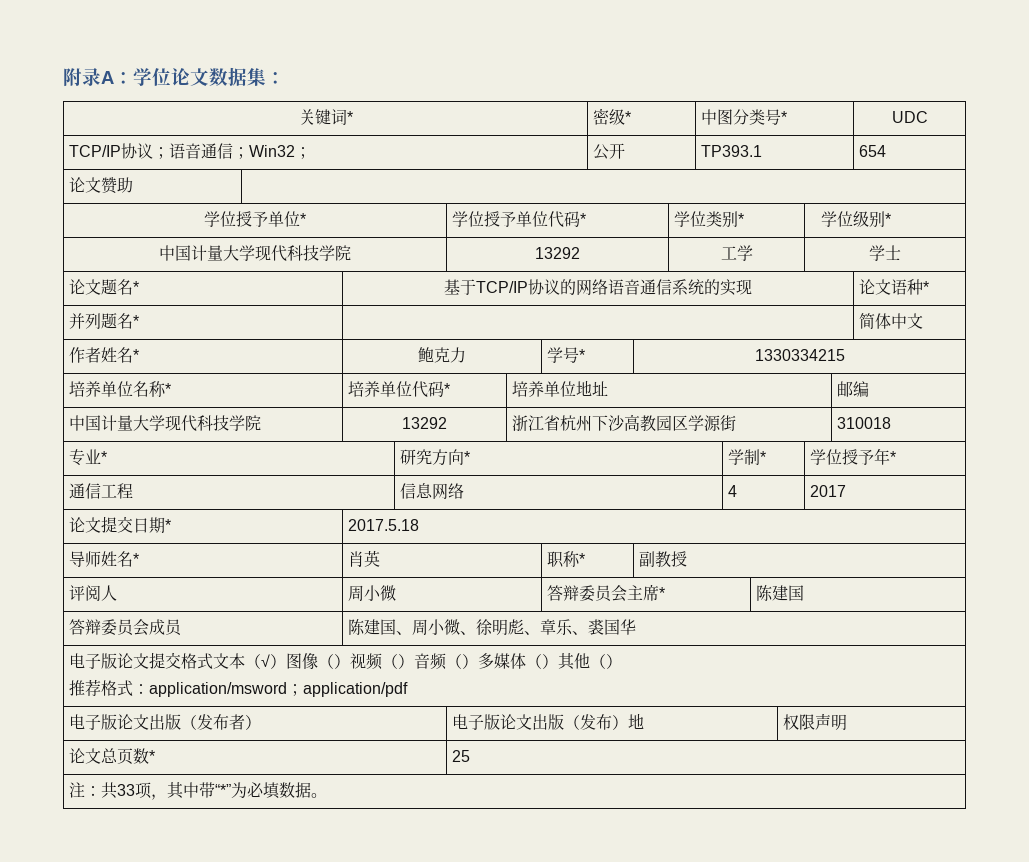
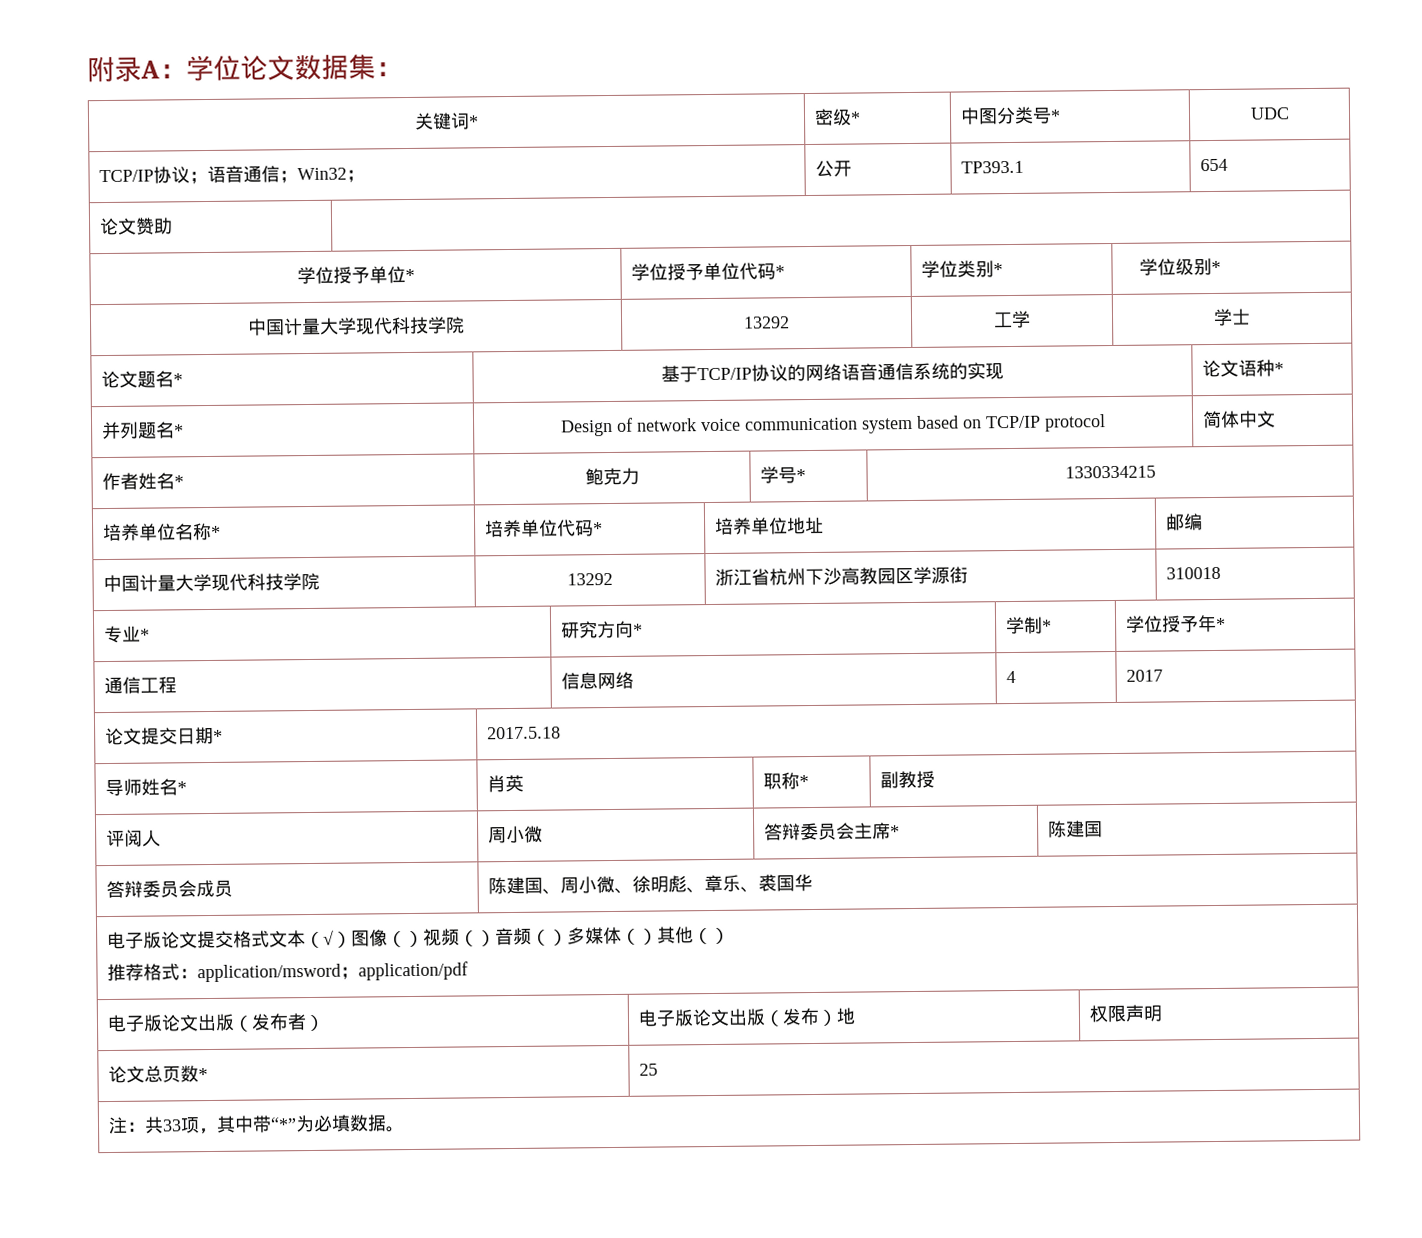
- 并列题名* | | 简体中文
+ 并列题名* | Design of network voice communication system based on TCP/IP protocol | 简体中文

